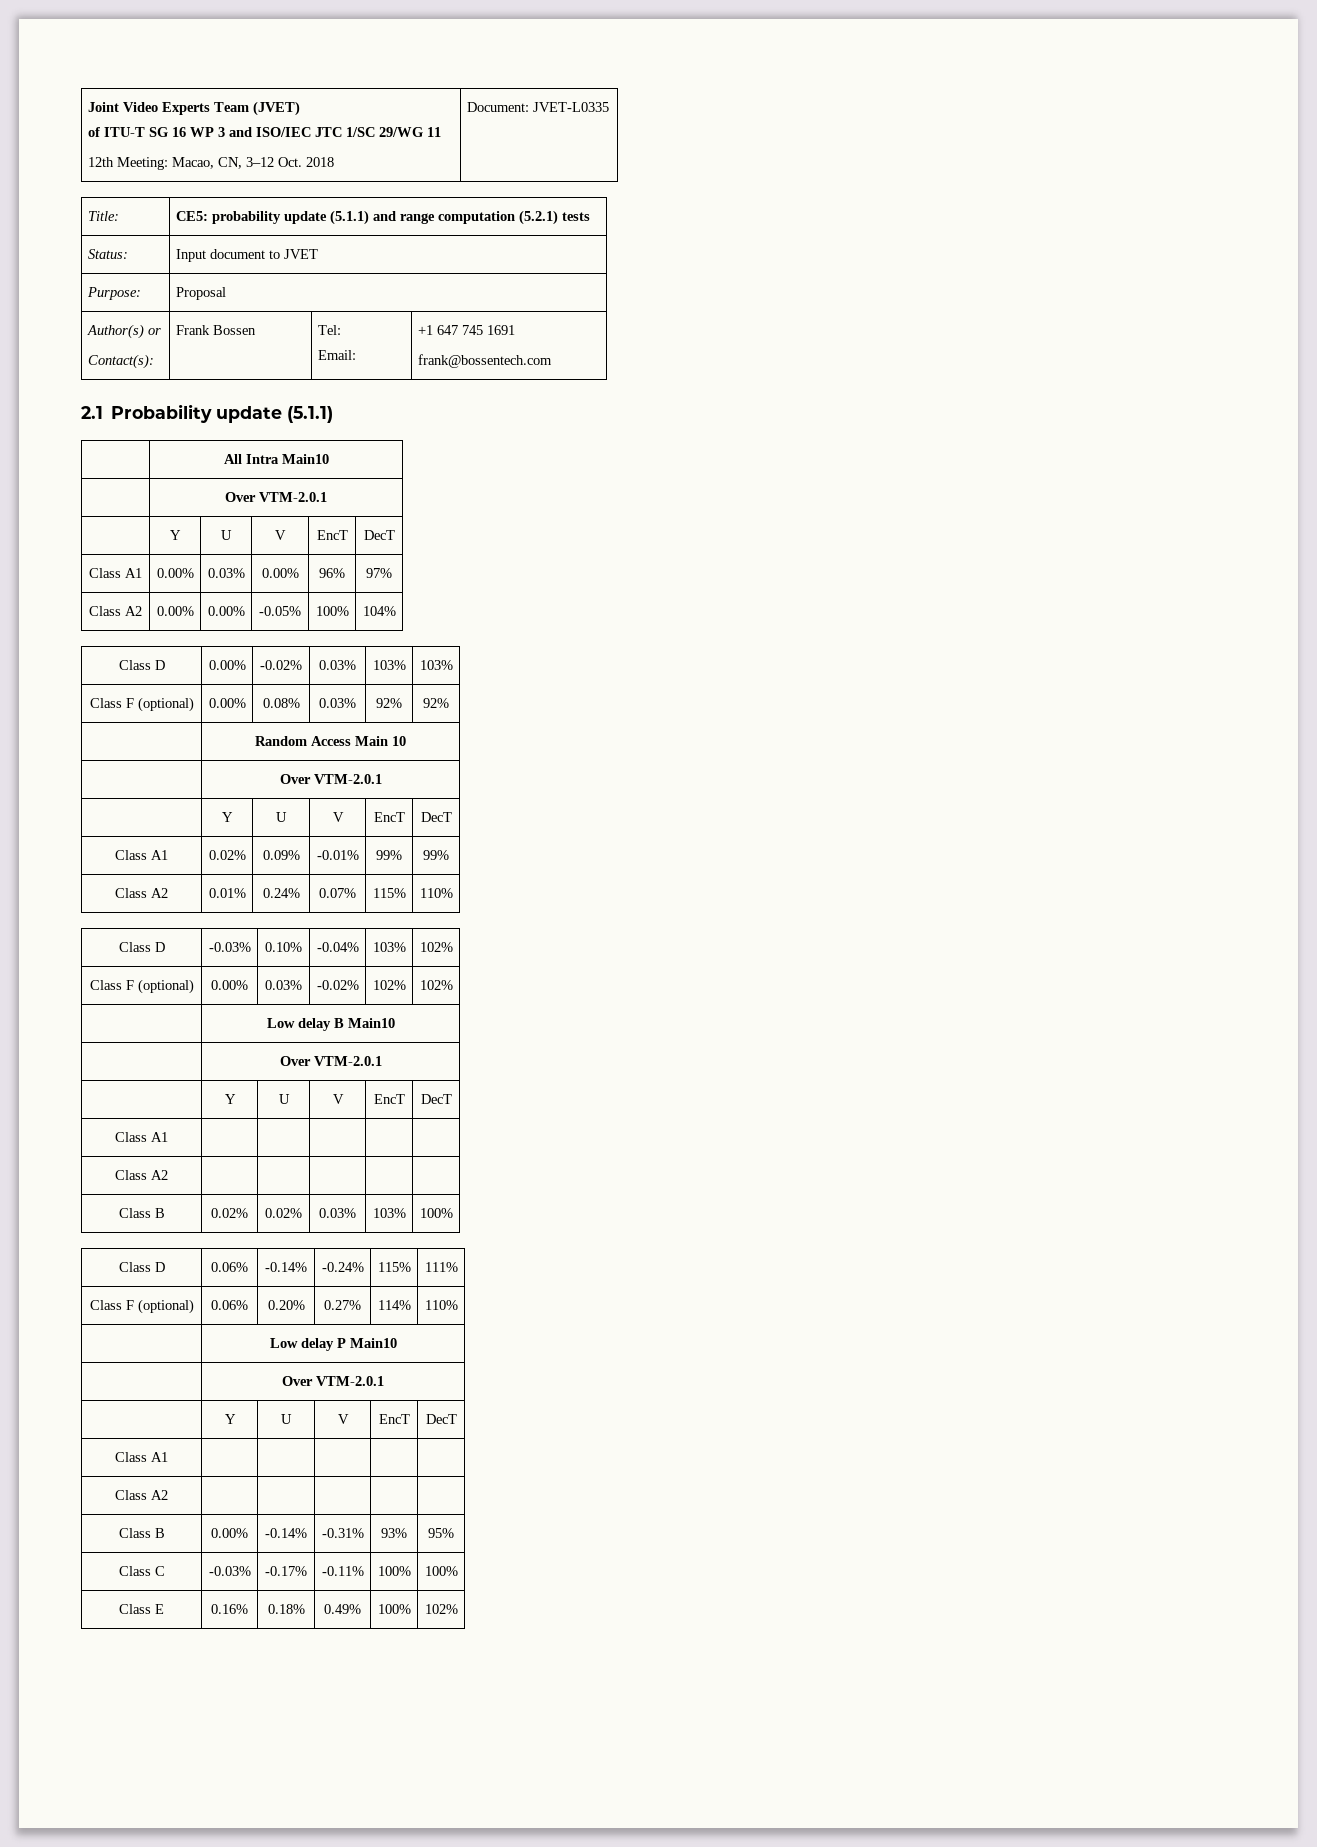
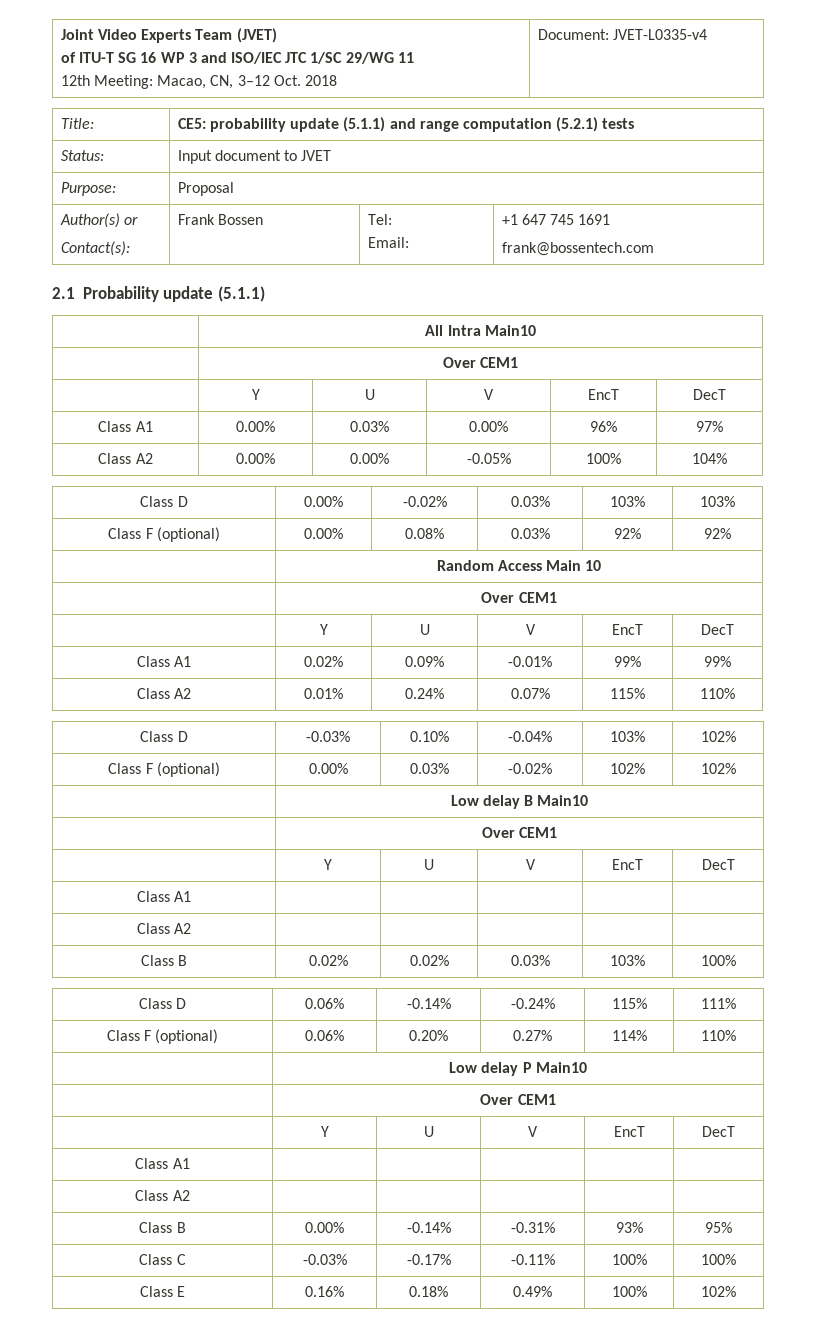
  Joint Video Experts Team (JVET)
  of ITU-T SG 16 WP 3 and ISO/IEC JTC 1/SC 29/WG 11
- 12th Meeting: Macao, CN, 3–12 Oct. 2018 | Document: JVET-L0335
+ 12th Meeting: Macao, CN, 3–12 Oct. 2018 | Document: JVET-L0335-v4
  | All Intra Main10
- | Over VTM-2.0.1
+ | Over CEM1
  | Random Access Main 10
- | Over VTM-2.0.1
+ | Over CEM1
  | Low delay B Main10
- | Over VTM-2.0.1
+ | Over CEM1
  | Low delay P Main10
- | Over VTM-2.0.1
+ | Over CEM1

